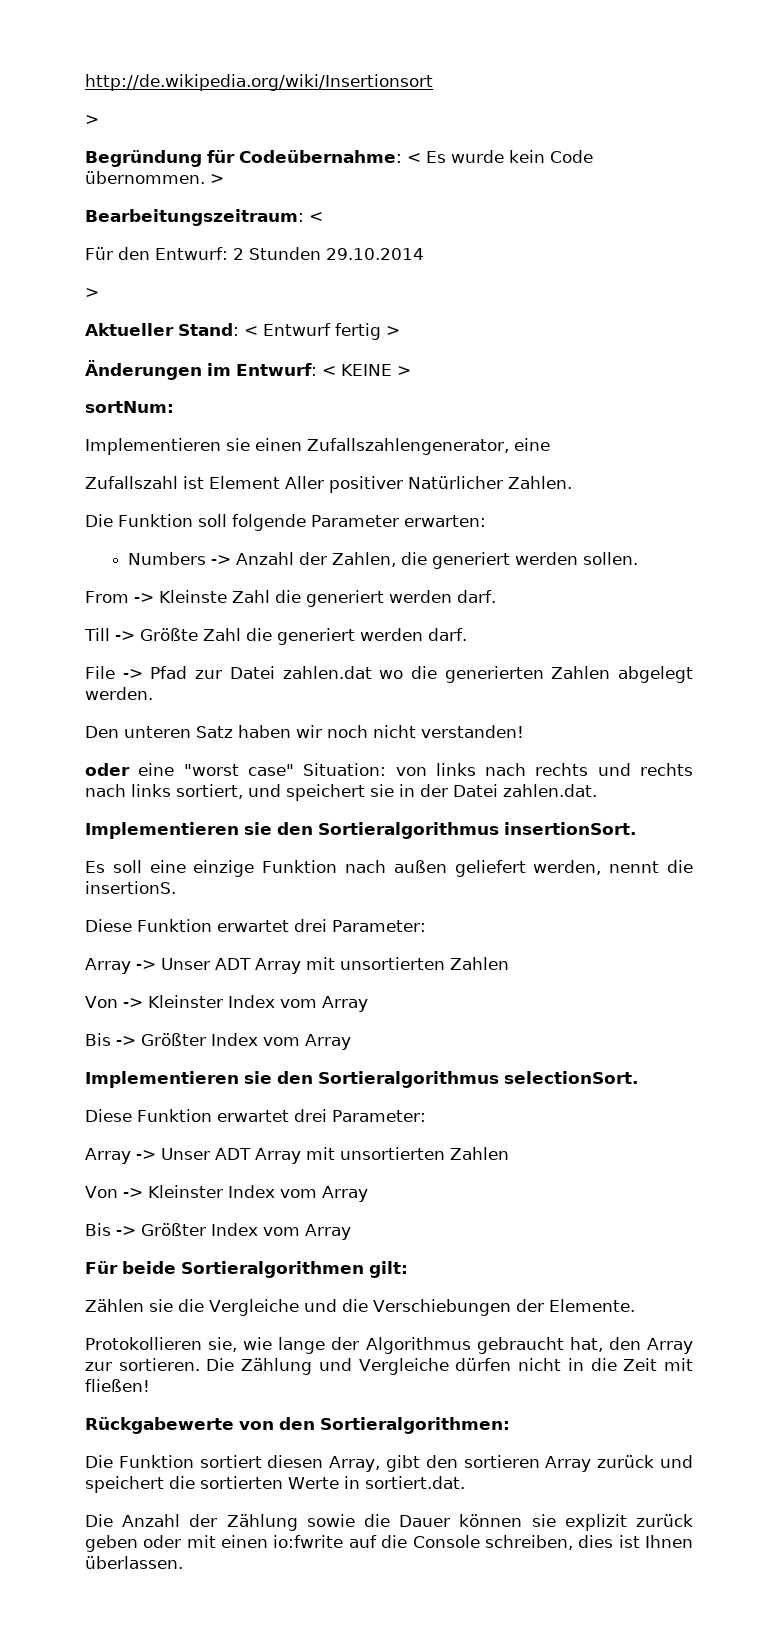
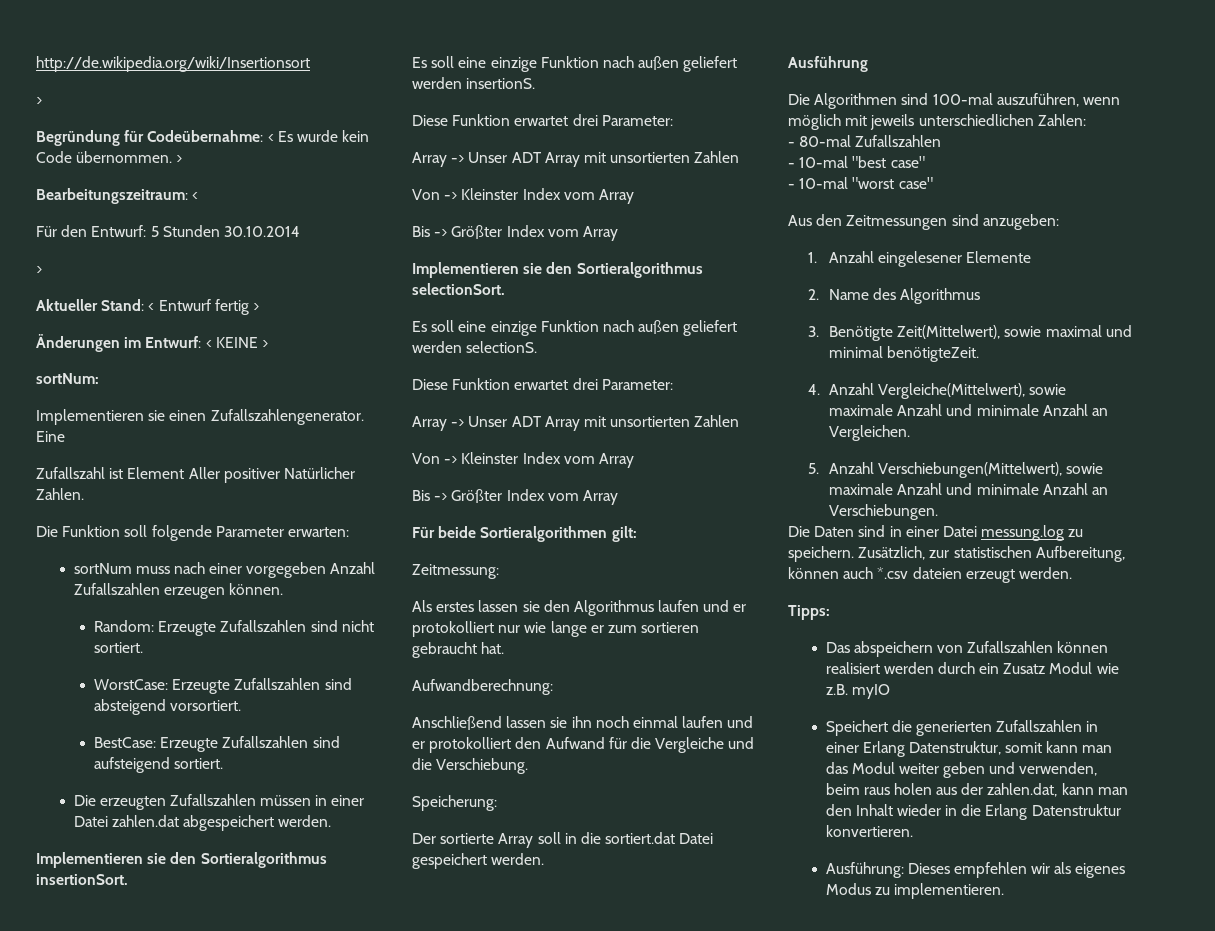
- Für den Entwurf: 2 Stunden 29.10.2014
+ Für den Entwurf: 5 Stunden 30.10.2014
- Implementieren sie einen Zufallszahlengenerator, eine
+ Implementieren sie einen Zufallszahlengenerator. Eine
- Numbers -> Anzahl der Zahlen, die generiert werden sollen.
- From -> Kleinste Zahl die generiert werden darf.
- Till -> Größte Zahl die generiert werden darf.
- File -> Pfad zur Datei zahlen.dat wo die generierten Zahlen abgelegt werden.
- Den unteren Satz haben wir noch nicht verstanden!
- oder eine "worst case" Situation: von links nach rechts und rechts nach links sortiert, und speichert sie in der Datei zahlen.dat.
+ sortNum muss nach einer vorgegeben Anzahl Zufallszahlen erzeugen können.
+ Random: Erzeugte Zufallszahlen sind nicht sortiert.
+ WorstCase: Erzeugte Zufallszahlen sind absteigend vorsortiert.
+ BestCase: Erzeugte Zufallszahlen sind aufsteigend sortiert.
+ Die erzeugten Zufallszahlen müssen in einer Datei zahlen.dat abgespeichert werden.
- Es soll eine einzige Funktion nach außen geliefert werden, nennt die insertionS.
+ Es soll eine einzige Funktion nach außen geliefert werden insertionS.
+ Es soll eine einzige Funktion nach außen geliefert werden selectionS.
- Zählen sie die Vergleiche und die Verschiebungen der Elemente.
- Protokollieren sie, wie lange der Algorithmus gebraucht hat, den Array zur sortieren. Die Zählung und Vergleiche dürfen nicht in die Zeit mit fließen!
- Rückgabewerte von den Sortieralgorithmen:
- Die Funktion sortiert diesen Array, gibt den sortieren Array zurück und speichert die sortierten Werte in sortiert.dat.
- Die Anzahl der Zählung sowie die Dauer können sie explizit zurück geben oder mit einen io:fwrite auf die Console schreiben, dies ist Ihnen überlassen.
+ Zeitmessung:
+ Als erstes lassen sie den Algorithmus laufen und er protokolliert nur wie lange er zum sortieren gebraucht hat.
+ Aufwandberechnung:
+ Anschließend lassen sie ihn noch einmal laufen und er protokolliert den Aufwand für die Vergleiche und die Verschiebung.
+ Speicherung:
+ Der sortierte Array soll in die sortiert.dat Datei gespeichert werden.
+ Ausführung
+ Die Algorithmen sind 100-mal auszuführen, wenn möglich mit jeweils unterschiedlichen Zahlen:
+ - 80-mal Zufallszahlen
+ - 10-mal "best case"
+ - 10-mal "worst case"
+ Aus den Zeitmessungen sind anzugeben:
+ 1. Anzahl eingelesener Elemente
+ 2. Name des Algorithmus
+ 3. Benötigte Zeit(Mittelwert), sowie maximal und minimal benötigteZeit.
+ 4. Anzahl Vergleiche(Mittelwert), sowie maximale Anzahl und minimale Anzahl an Vergleichen.
+ 5. Anzahl Verschiebungen(Mittelwert), sowie maximale Anzahl und minimale Anzahl an Verschiebungen.
+ Die Daten sind in einer Datei messung.log zu speichern. Zusätzlich, zur statistischen Aufbereitung, können auch *.csv dateien erzeugt werden.
+ Tipps:
+ Das abspeichern von Zufallszahlen können realisiert werden durch ein Zusatz Modul wie z.B. myIO
+ Speichert die generierten Zufallszahlen in einer Erlang Datenstruktur, somit kann man das Modul weiter geben und verwenden, beim raus holen aus der zahlen.dat, kann man den Inhalt wieder in die Erlang Datenstruktur konvertieren.
+ Ausführung: Dieses empfehlen wir als eigenes Modus zu implementieren.

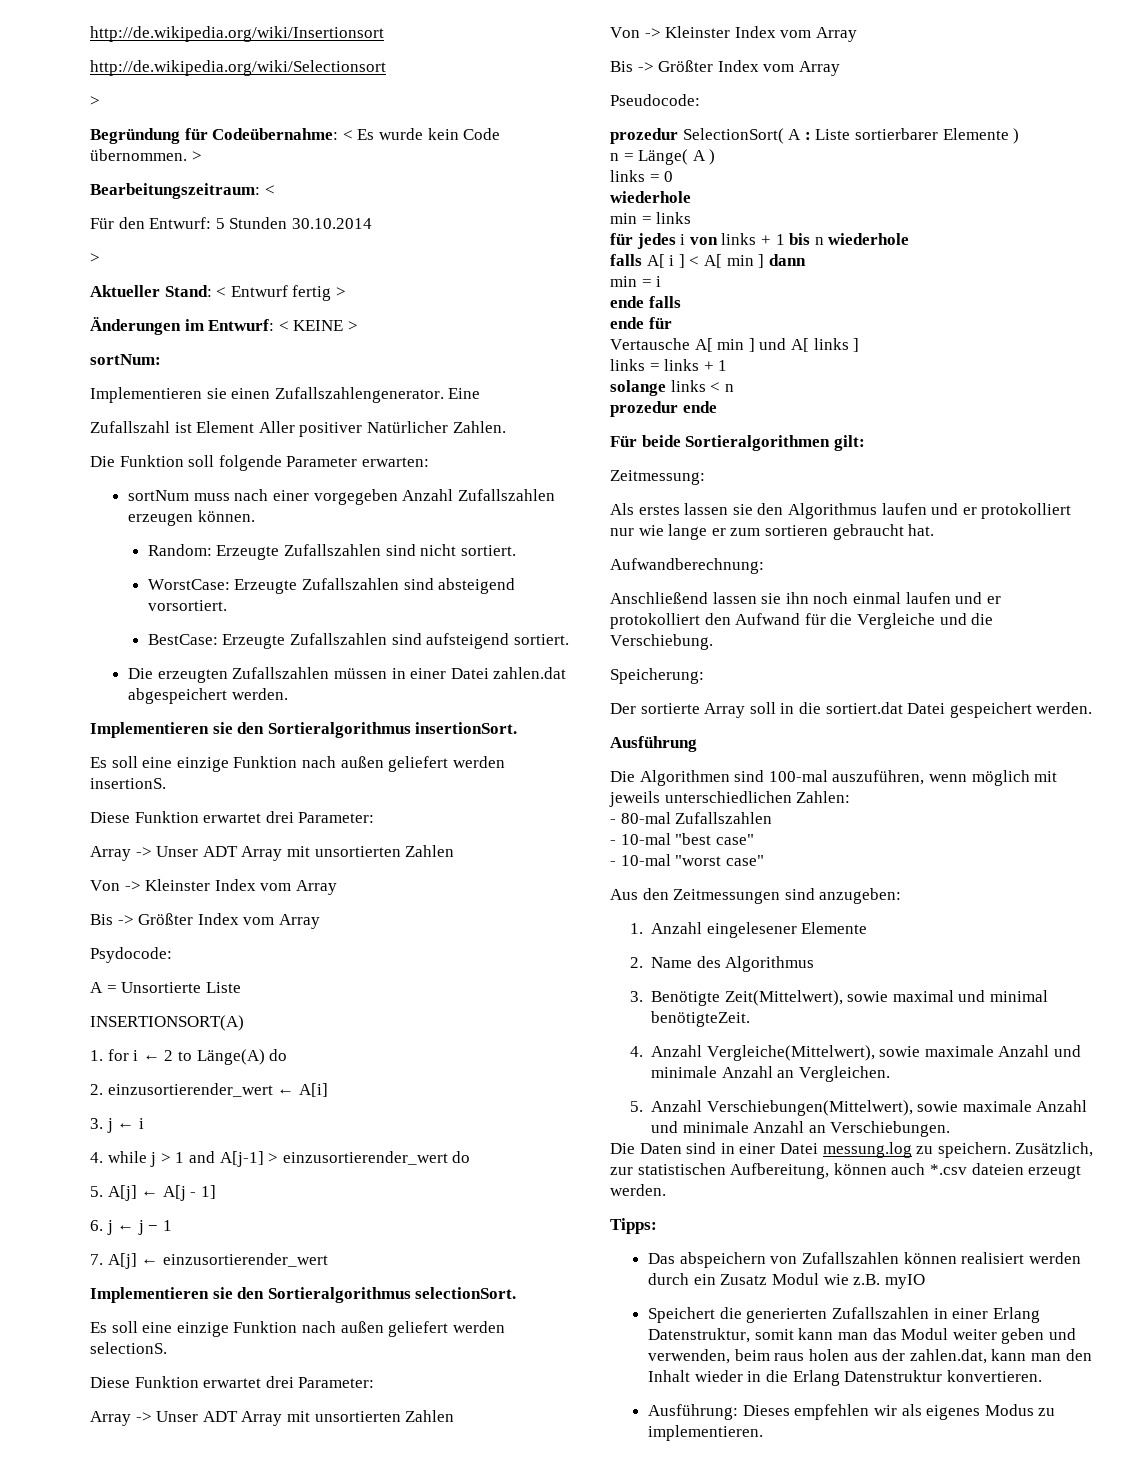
+ http://de.wikipedia.org/wiki/Selectionsort
+ Psydocode:
+ A = Unsortierte Liste
+ INSERTIONSORT(A)
+ 1. for i ← 2 to Länge(A) do
+ 2. einzusortierender_wert ← A[i]
+ 3. j ← i
+ 4. while j > 1 and A[j-1] > einzusortierender_wert do
+ 5. A[j] ← A[j - 1]
+ 6. j ← j − 1
+ 7. A[j] ← einzusortierender_wert
+ Pseudocode:
+ prozedur SelectionSort( A : Liste sortierbarer Elemente )
+ n = Länge( A )
+ links = 0
+ wiederhole
+ min = links
+ für jedes i von links + 1 bis n wiederhole
+ falls A[ i ] < A[ min ] dann
+ min = i
+ ende falls
+ ende für
+ Vertausche A[ min ] und A[ links ]
+ links = links + 1
+ solange links < n
+ prozedur ende

